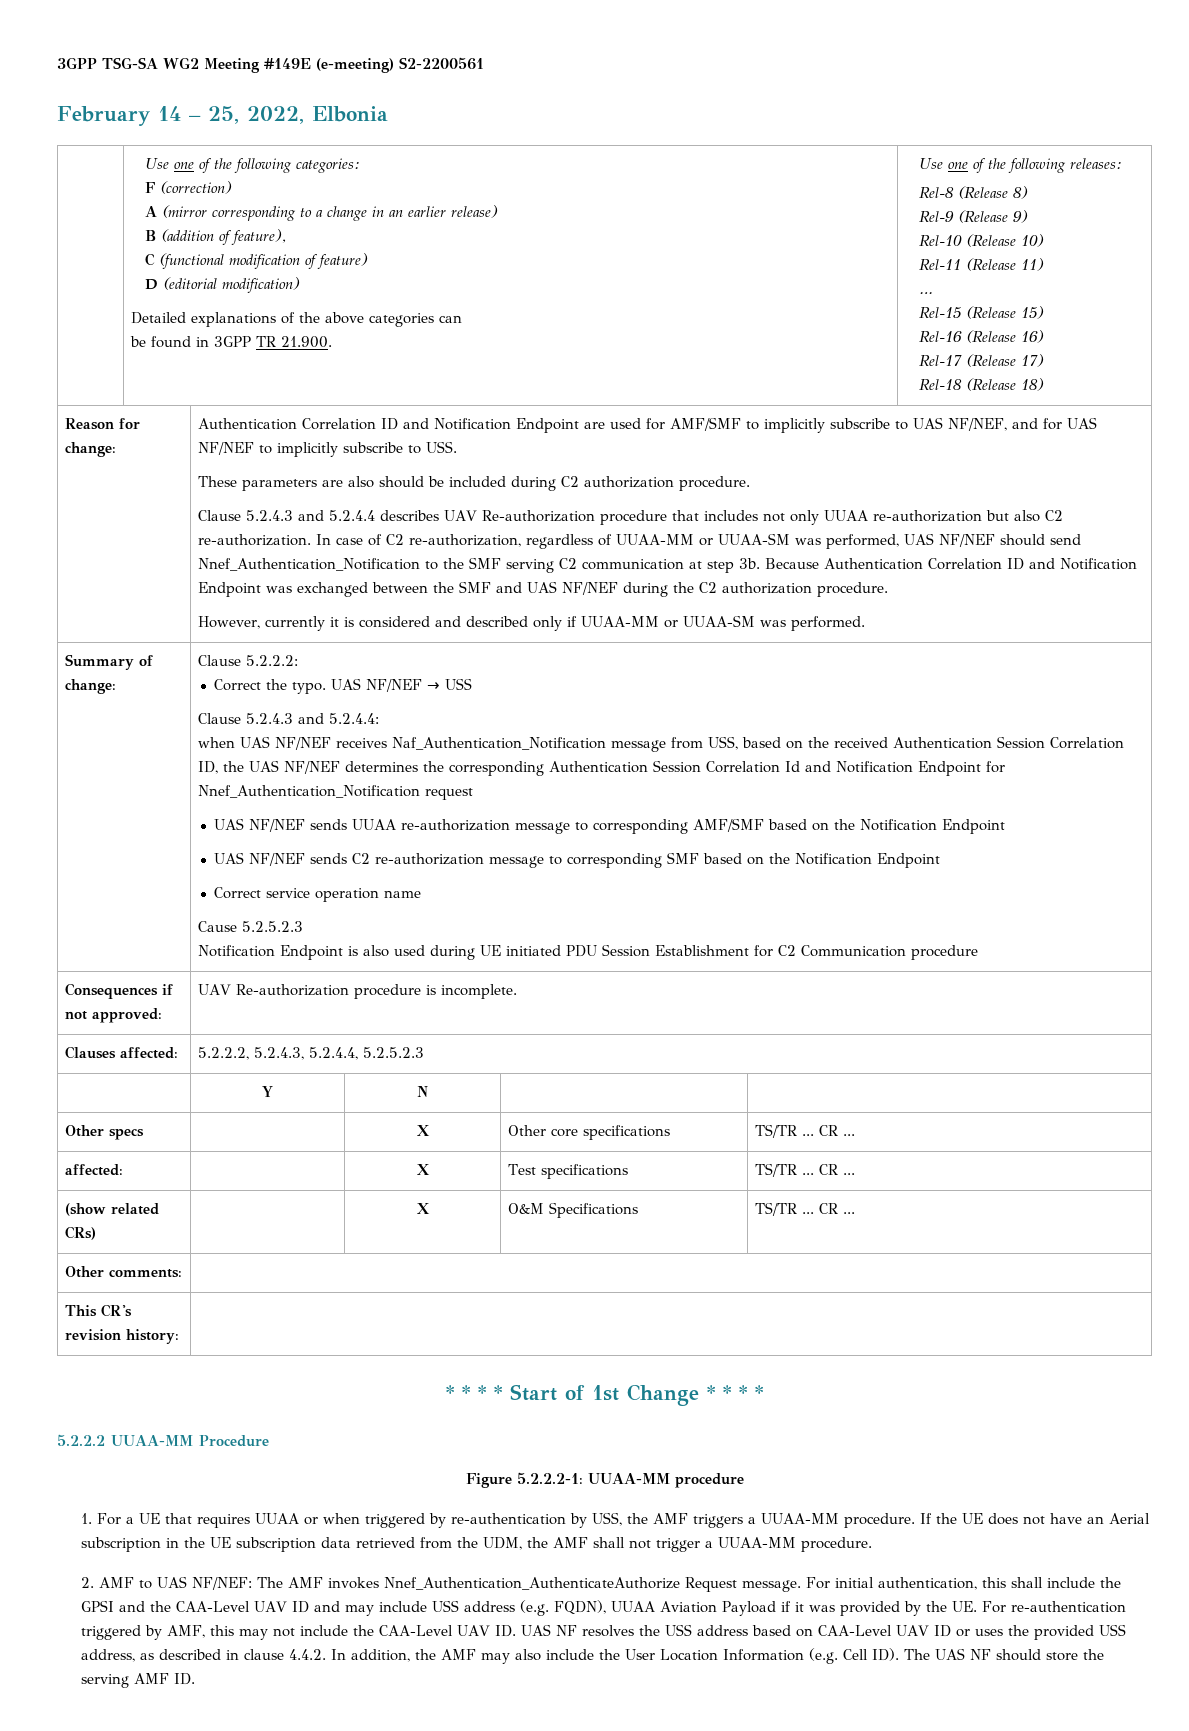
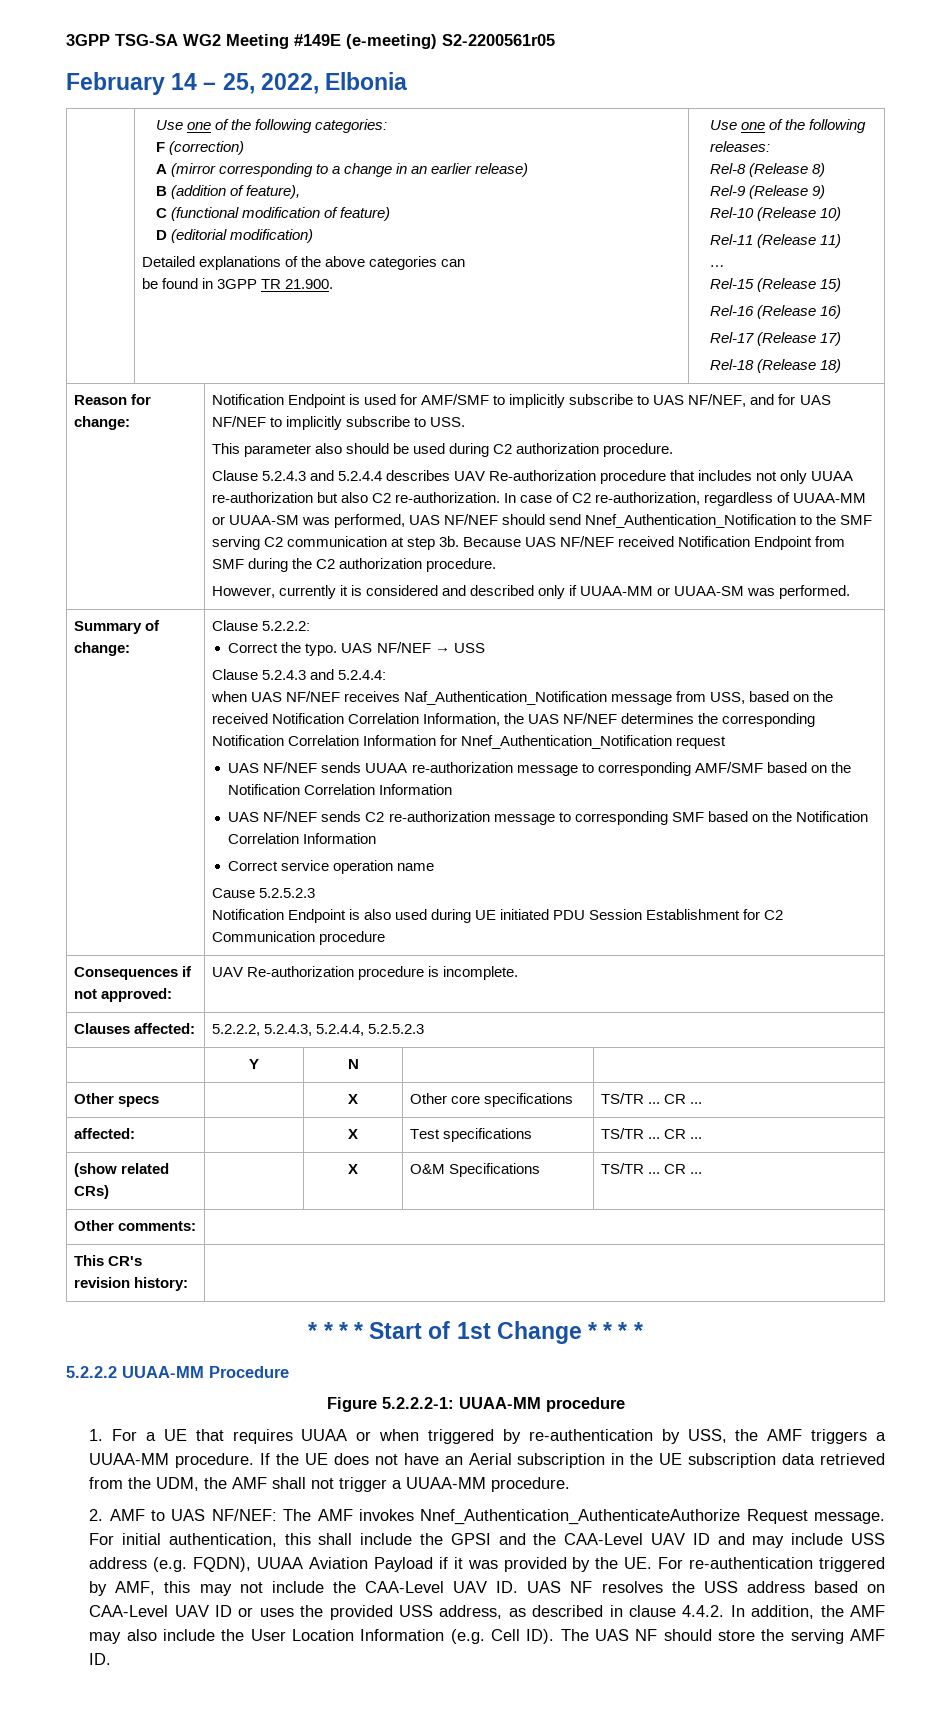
- 3GPP TSG-SA WG2 Meeting #149E (e-meeting) S2-2200561
+ 3GPP TSG-SA WG2 Meeting #149E (e-meeting) S2-2200561r05
- Authentication Correlation ID and Notification Endpoint are used for AMF/SMF to implicitly subscribe to UAS NF/NEF, and for UAS NF/NEF to implicitly subscribe to USS.
+ Notification Endpoint is used for AMF/SMF to implicitly subscribe to UAS NF/NEF, and for UAS NF/NEF to implicitly subscribe to USS.
- These parameters are also should be included during C2 authorization procedure.
+ This parameter also should be used during C2 authorization procedure.
- Because Authentication Correlation ID and Notification Endpoint was exchanged between the SMF and UAS NF/NEF during the C2 authorization procedure.
+ Because UAS NF/NEF received Notification Endpoint from SMF during the C2 authorization procedure.
- when UAS NF/NEF receives Naf_Authentication_Notification message from USS, based on the received Authentication Session Correlation ID, the UAS NF/NEF determines the corresponding Authentication Session Correlation Id and Notification Endpoint for Nnef_Authentication_Notification request
+ when UAS NF/NEF receives Naf_Authentication_Notification message from USS, based on the received Notification Correlation Information, the UAS NF/NEF determines the corresponding Notification Correlation Information for Nnef_Authentication_Notification request
- UAS NF/NEF sends UUAA re-authorization message to corresponding AMF/SMF based on the Notification Endpoint
+ UAS NF/NEF sends UUAA re-authorization message to corresponding AMF/SMF based on the Notification Correlation Information
- UAS NF/NEF sends C2 re-authorization message to corresponding SMF based on the Notification Endpoint
+ UAS NF/NEF sends C2 re-authorization message to corresponding SMF based on the Notification Correlation Information

